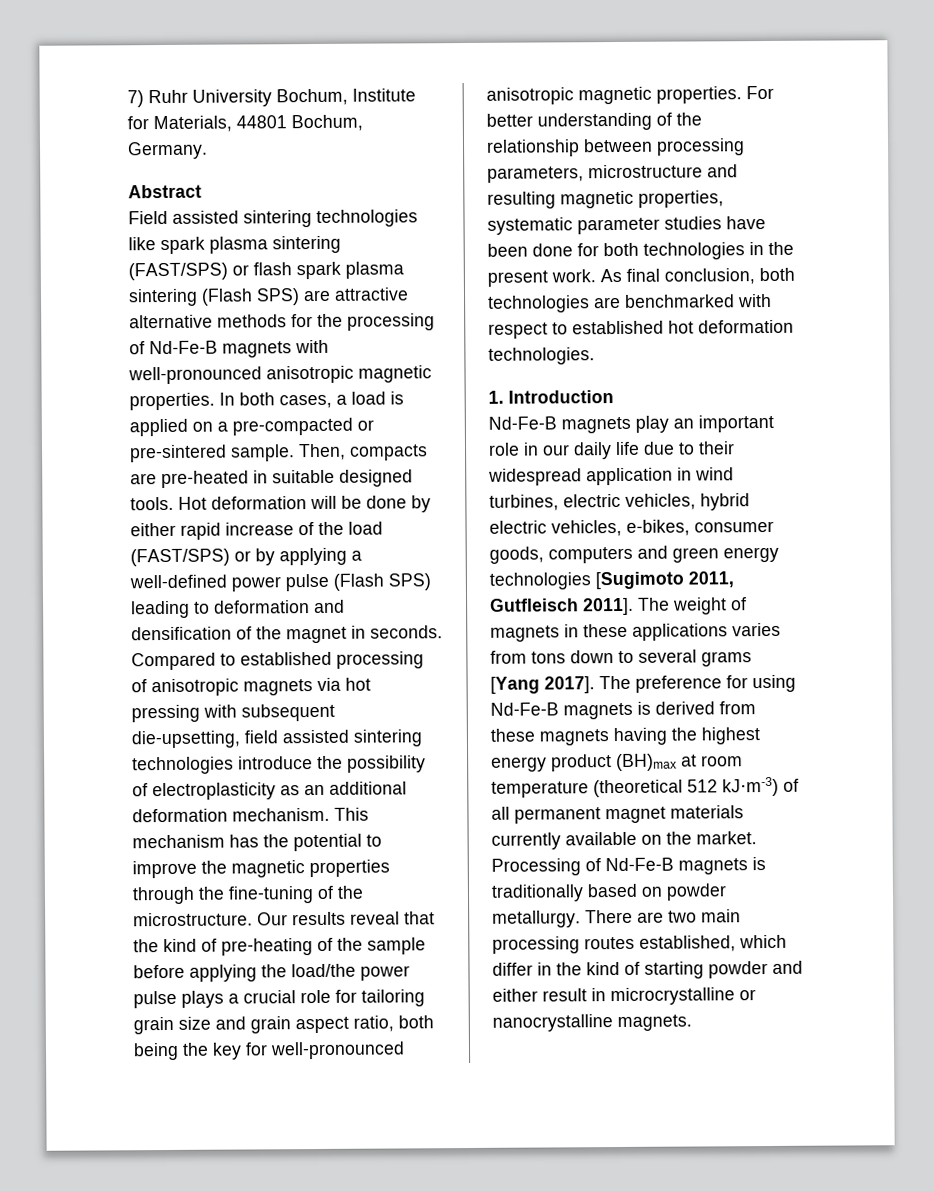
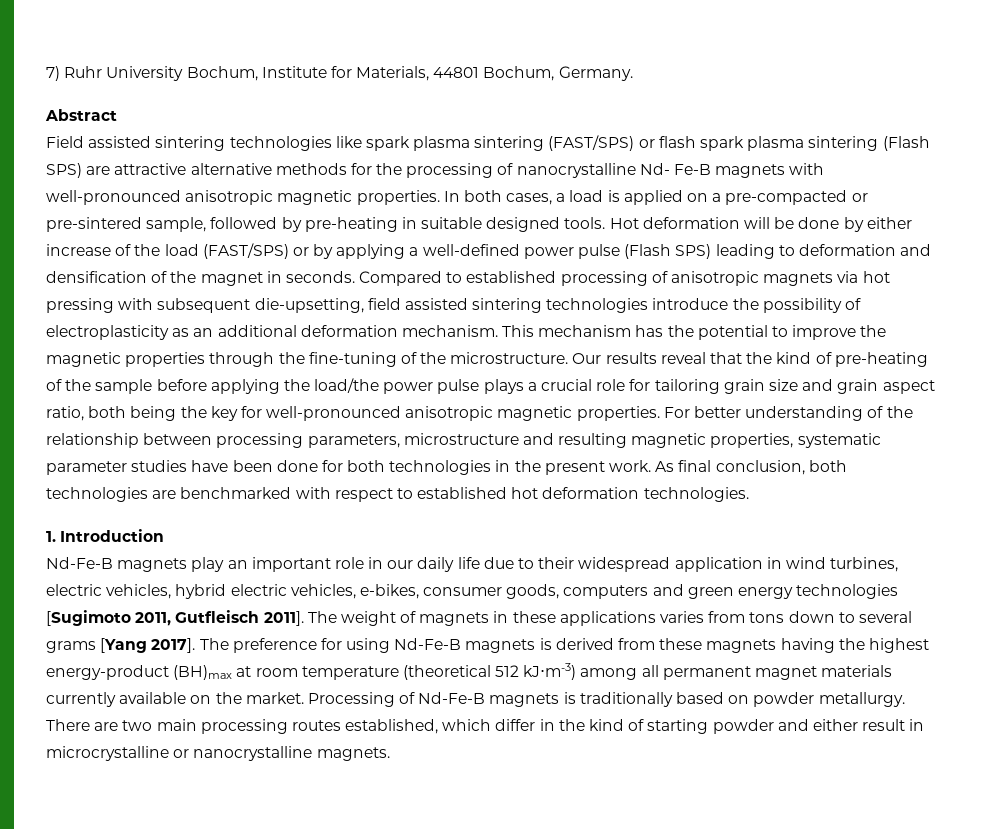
- Field assisted sintering technologies like spark plasma sintering (FAST/SPS) or flash spark plasma sintering (Flash SPS) are attractive alternative methods for the processing of Nd-Fe-B magnets with well-pronounced anisotropic magnetic properties.
+ Field assisted sintering technologies like spark plasma sintering (FAST/SPS) or flash spark plasma sintering (Flash SPS) are attractive alternative methods for the processing of nanocrystalline Nd- Fe-B magnets with well-pronounced anisotropic magnetic properties.
- In both cases, a load is applied on a pre-compacted or pre-sintered sample. Then, compacts are pre-heated in suitable designed tools.
+ In both cases, a load is applied on a pre-compacted or pre-sintered sample, followed by pre-heating in suitable designed tools.
- Hot deformation will be done by either rapid increase of the load (FAST/SPS) or by applying a well-defined power pulse (Flash SPS) leading to deformation and densification of the magnet in seconds.
+ Hot deformation will be done by either increase of the load (FAST/SPS) or by applying a well-defined power pulse (Flash SPS) leading to deformation and densification of the magnet in seconds.
- The preference for using Nd-Fe-B magnets is derived from these magnets having the highest energy product (BH)max at room temperature (theoretical 512 kJ⋅m-3) of all permanent magnet materials currently available on the market.
+ The preference for using Nd-Fe-B magnets is derived from these magnets having the highest energy-product (BH)max at room temperature (theoretical 512 kJ⋅m-3) among all permanent magnet materials currently available on the market.

